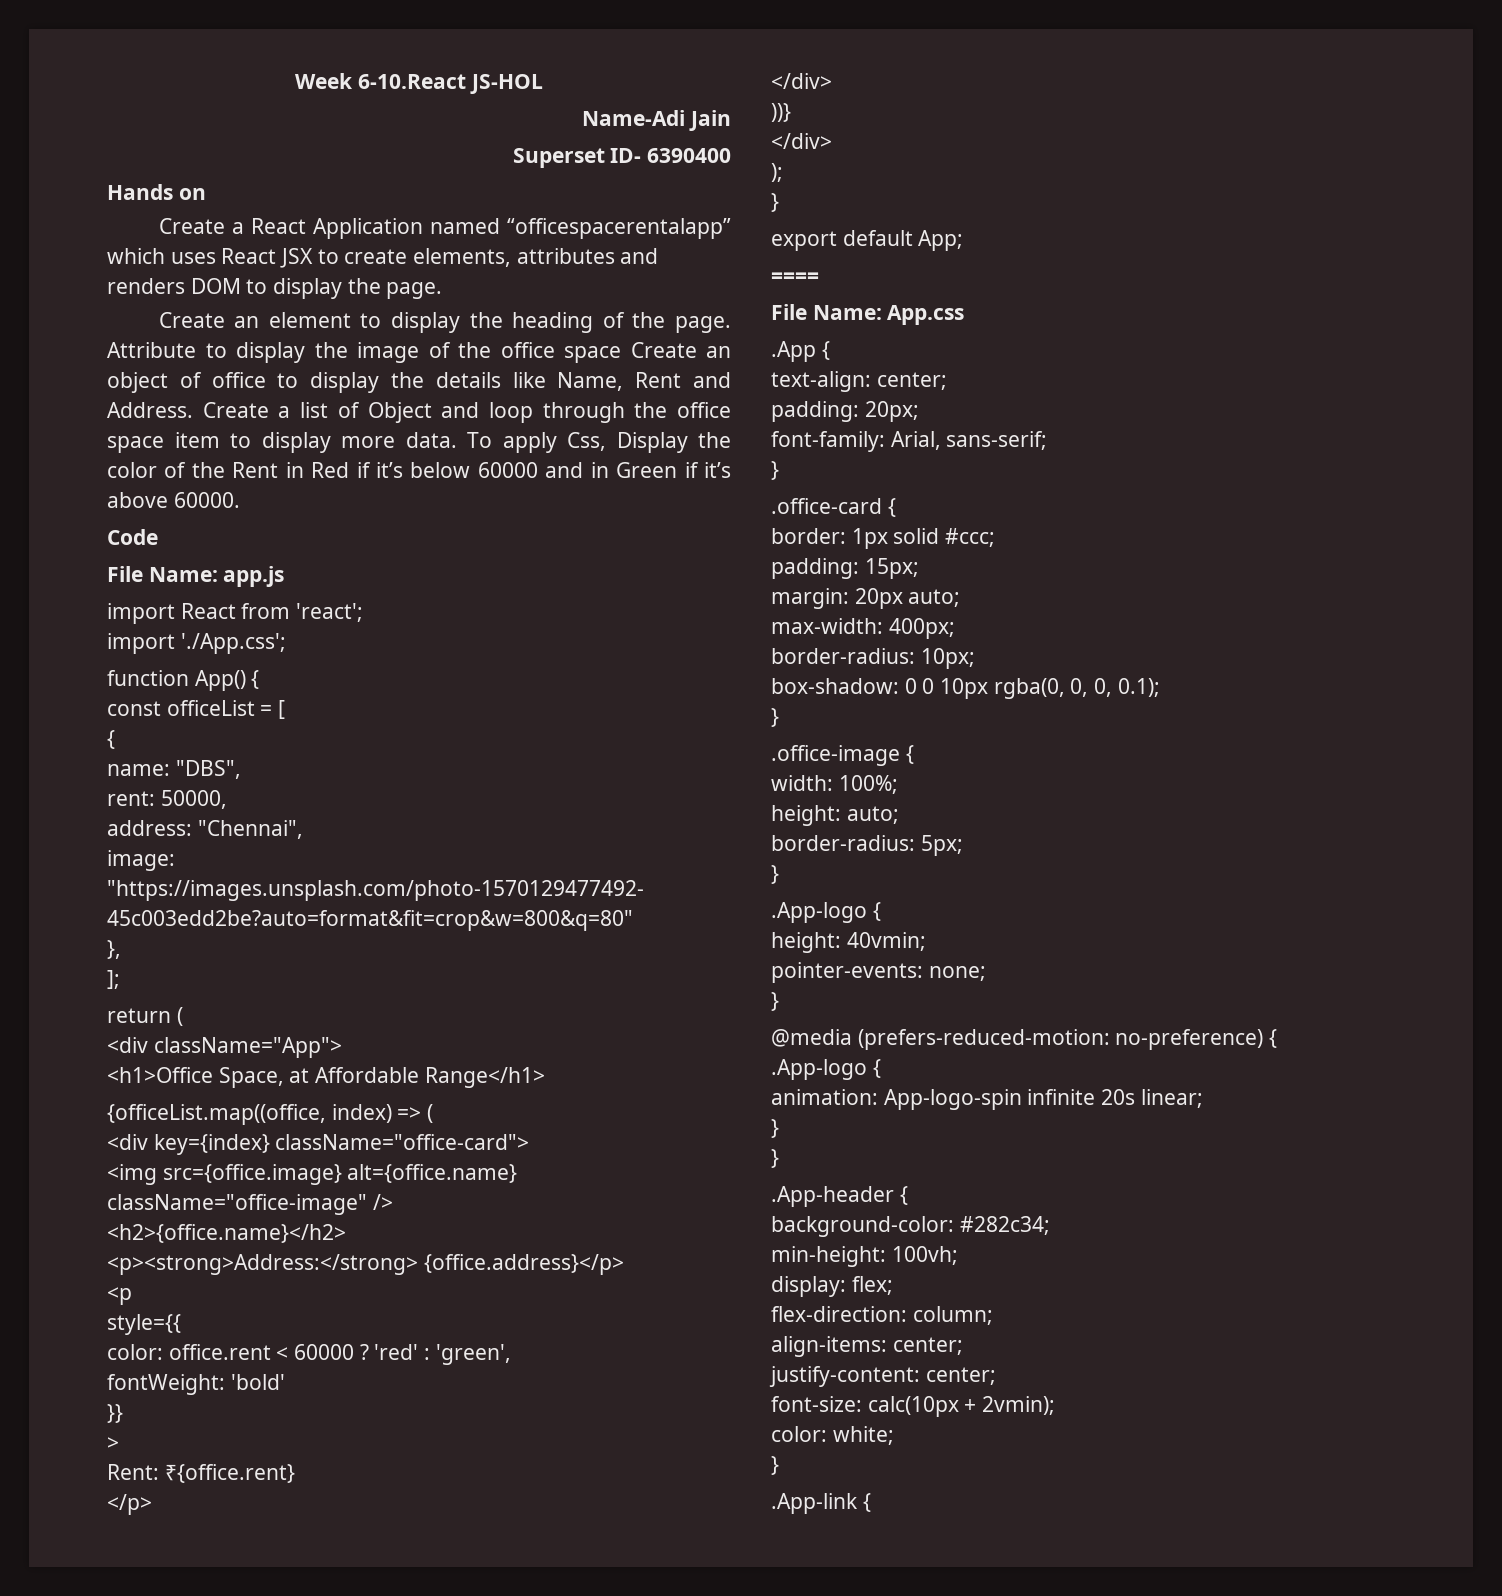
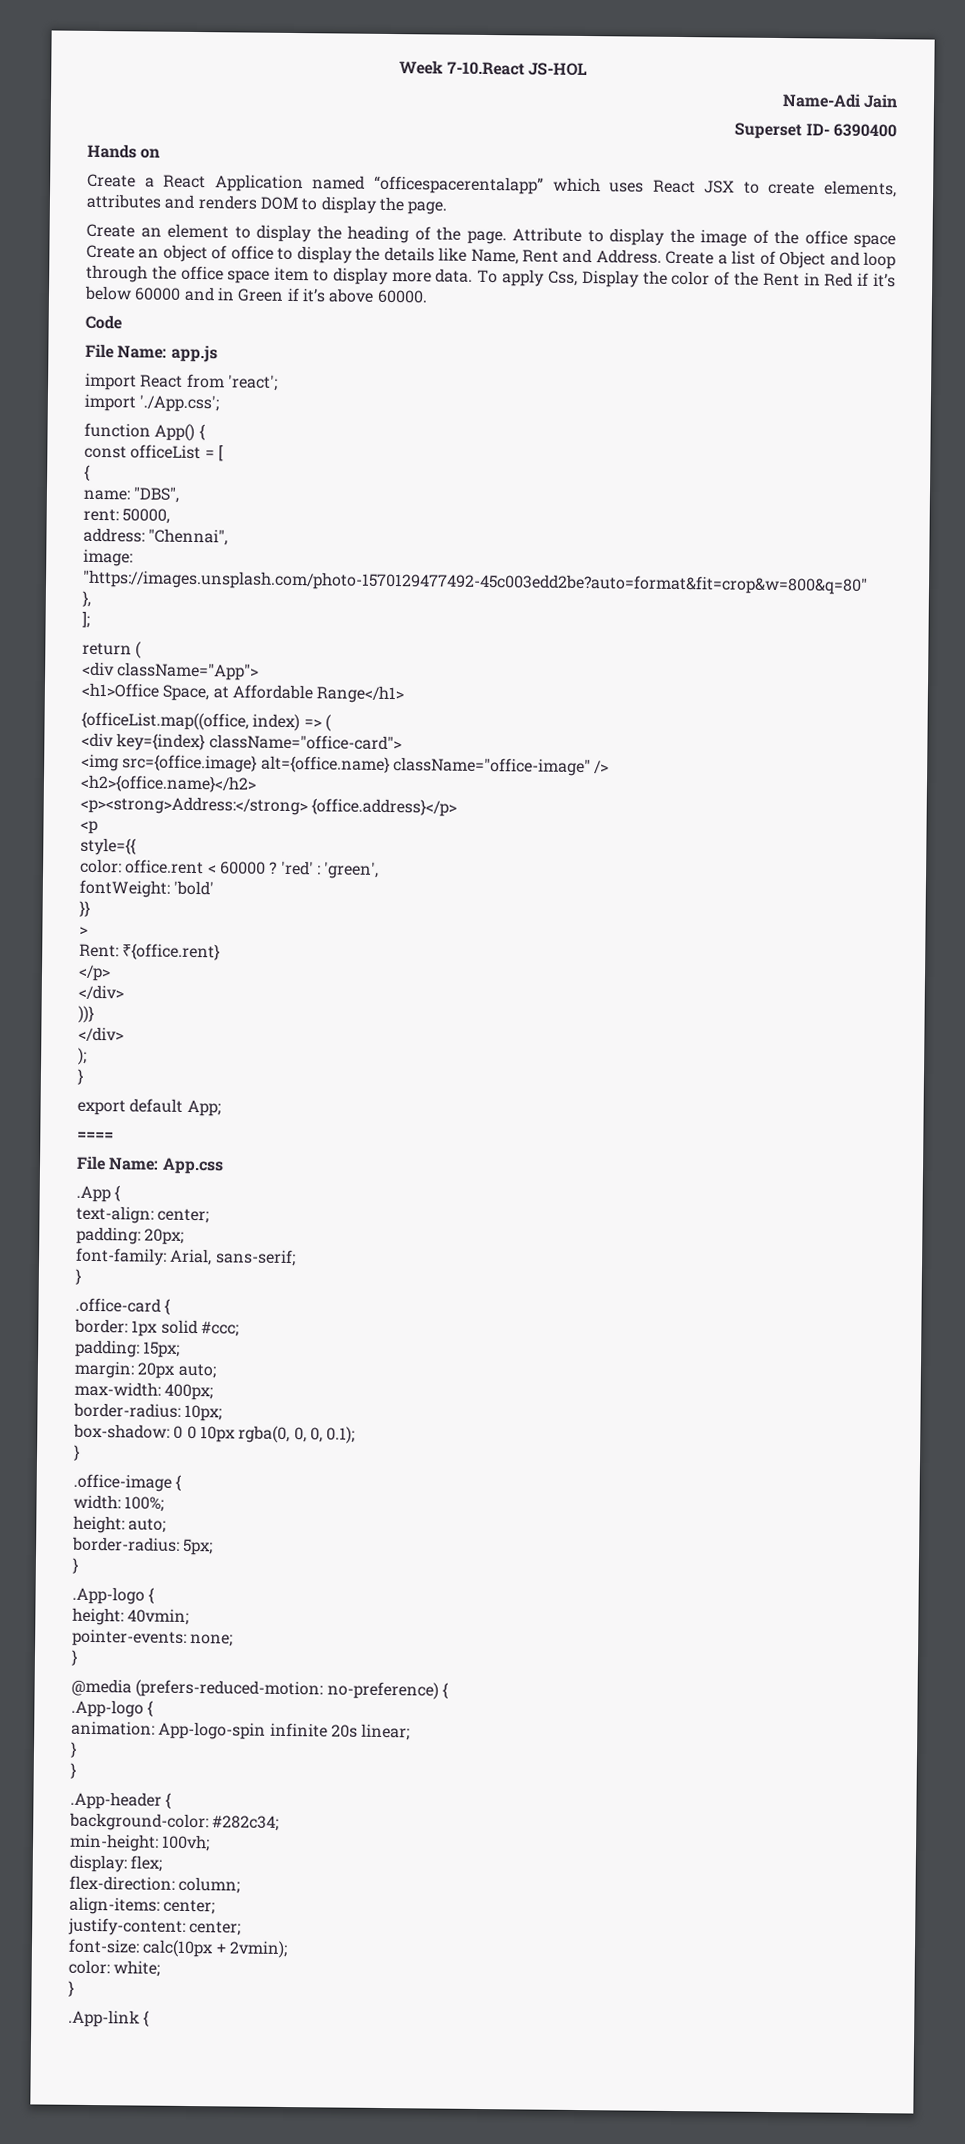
- Week 6-10.React JS-HOL
+ Week 7-10.React JS-HOL

